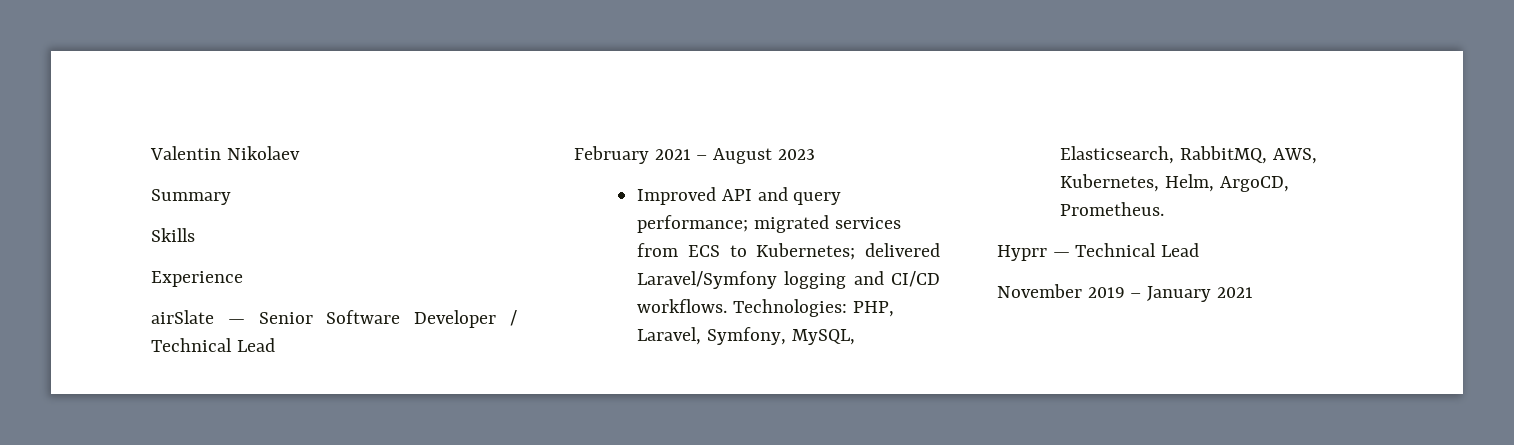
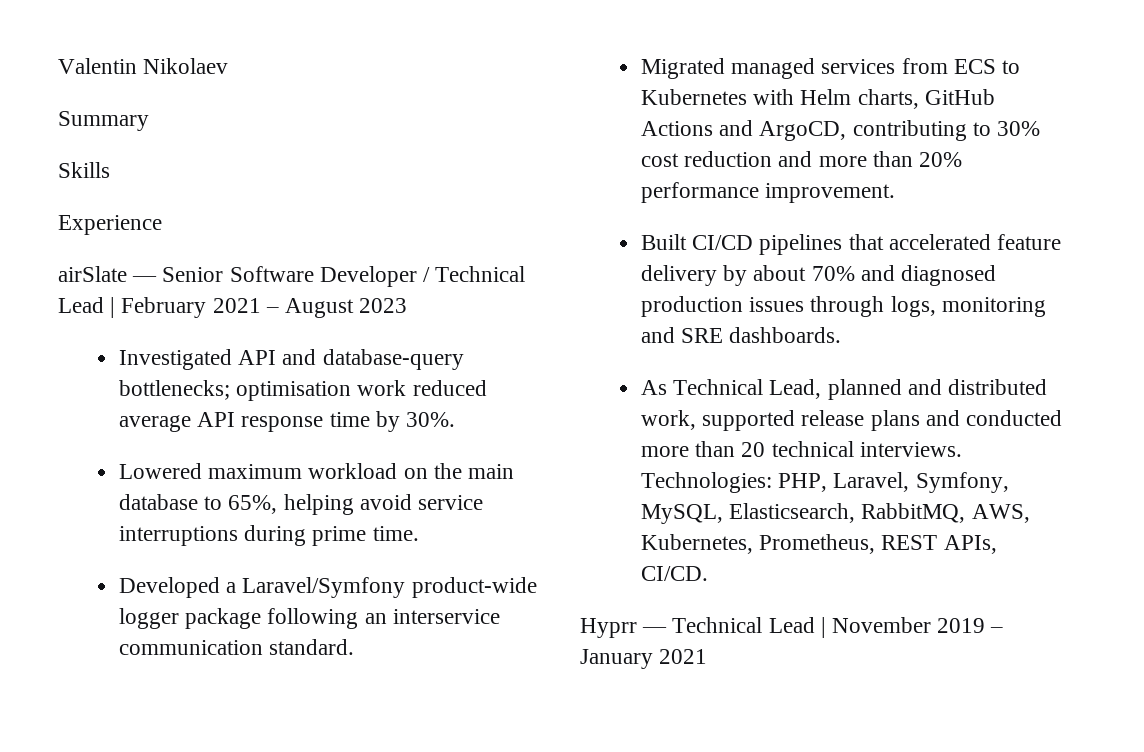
- airSlate — Senior Software Developer / Technical Lead
- February 2021 – August 2023
+ airSlate — Senior Software Developer / Technical Lead | February 2021 – August 2023
- Improved API and query performance; migrated services from ECS to Kubernetes; delivered Laravel/Symfony logging and CI/CD workflows.
+ Investigated API and database-query bottlenecks; optimisation work reduced average API response time by 30%.
+ Lowered maximum workload on the main database to 65%, helping avoid service interruptions during prime time.
+ Developed a Laravel/Symfony product-wide logger package following an interservice communication standard.
+ Migrated managed services from ECS to Kubernetes with Helm charts, GitHub Actions and ArgoCD, contributing to 30% cost reduction and more than 20% performance improvement.
+ Built CI/CD pipelines that accelerated feature delivery by about 70% and diagnosed production issues through logs, monitoring and SRE dashboards.
+ As Technical Lead, planned and distributed work, supported release plans and conducted more than 20 technical interviews.
- Technologies: PHP, Laravel, Symfony, MySQL, Elasticsearch, RabbitMQ, AWS, Kubernetes, Helm, ArgoCD, Prometheus.
+ Technologies: PHP, Laravel, Symfony, MySQL, Elasticsearch, RabbitMQ, AWS, Kubernetes, Prometheus, REST APIs, CI/CD.
- Hyprr — Technical Lead
- November 2019 – January 2021
+ Hyprr — Technical Lead | November 2019 – January 2021

